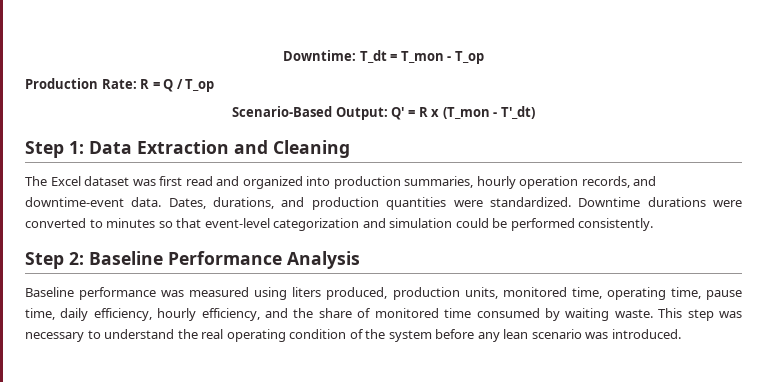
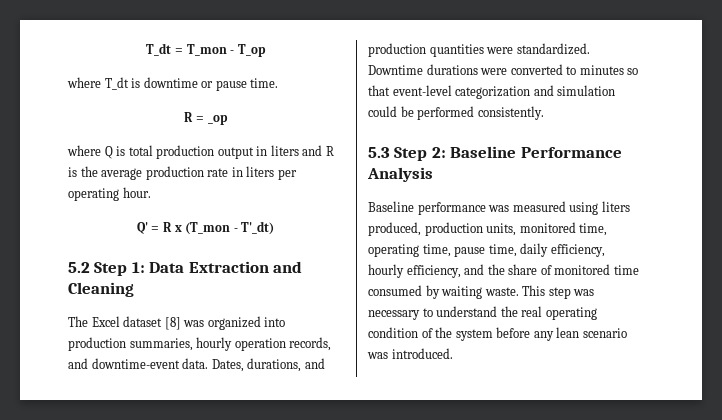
- Downtime: T_dt = T_mon - T_op
+ T_dt = T_mon - T_op
- Production Rate: R = Q / T_op
- Scenario-Based Output: Q' = R x (T_mon - T'_dt)
+ where T_dt is downtime or pause time.
+ R = _op
+ where Q is total production output in liters and R is the average production rate in liters per operating hour.
+ Q' = R x (T_mon - T'_dt)
- Step 1: Data Extraction and Cleaning
+ 5.2 Step 1: Data Extraction and Cleaning
- The Excel dataset was first read and organized into production summaries, hourly operation records, and downtime-event data.
+ The Excel dataset [8] was organized into production summaries, hourly operation records, and downtime-event data.
- Step 2: Baseline Performance Analysis
+ 5.3 Step 2: Baseline Performance Analysis

